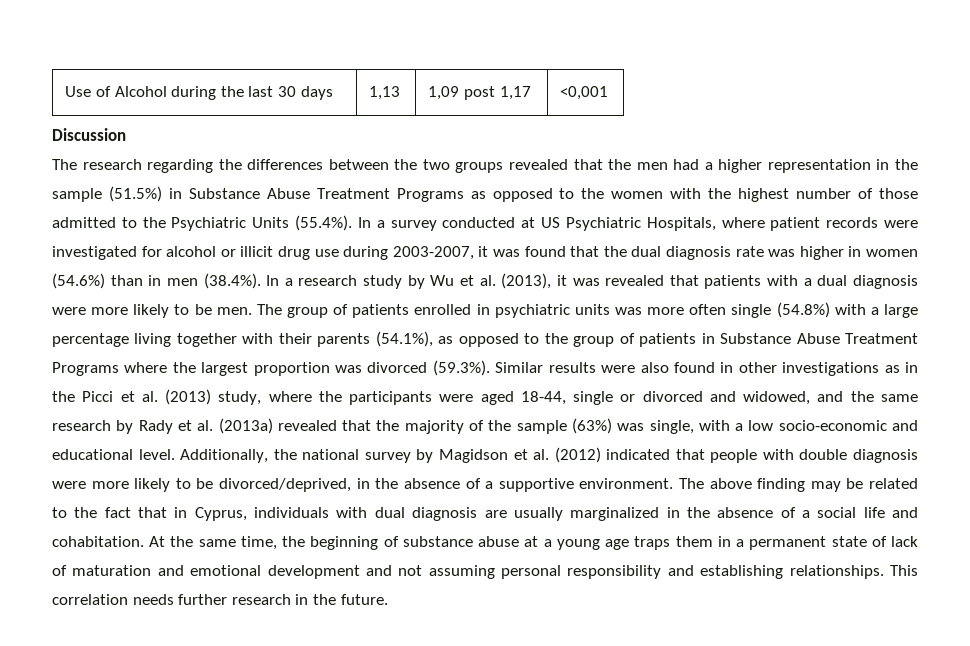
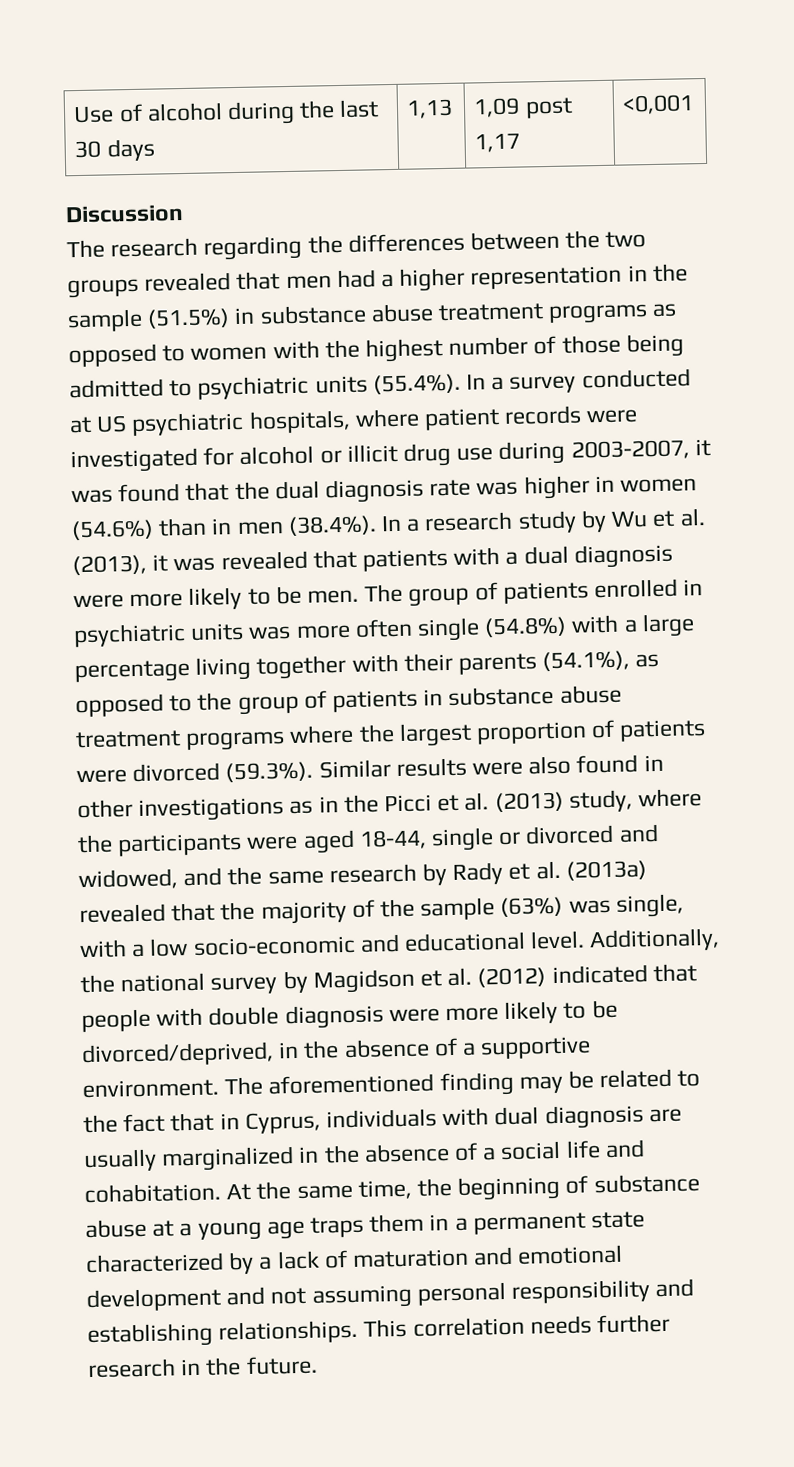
- Use of Alcohol during the last 30 days | 1,13 | 1,09 post 1,17 | <0,001
+ Use of alcohol during the last 30 days | 1,13 | 1,09 post 1,17 | <0,001
- The research regarding the differences between the two groups revealed that the men had a higher representation in the sample (51.5%) in Substance Abuse Treatment Programs as opposed to the women with the highest number of those admitted to the Psychiatric Units (55.4%). In a survey conducted at US Psychiatric Hospitals, where patient records were investigated for alcohol or illicit drug use during 2003-2007, it was found that the dual diagnosis rate was higher in women (54.6%) than in men (38.4%). In a research study by Wu et al. (2013), it was revealed that patients with a dual diagnosis were more likely to be men.
+ The research regarding the differences between the two groups revealed that men had a higher representation in the sample (51.5%) in substance abuse treatment programs as opposed to women with the highest number of those being admitted to psychiatric units (55.4%). In a survey conducted at US psychiatric hospitals, where patient records were investigated for alcohol or illicit drug use during 2003-2007, it was found that the dual diagnosis rate was higher in women (54.6%) than in men (38.4%). In a research study by Wu et al. (2013), it was revealed that patients with a dual diagnosis were more likely to be men.
- The group of patients enrolled in psychiatric units was more often single (54.8%) with a large percentage living together with their parents (54.1%), as opposed to the group of patients in Substance Abuse Treatment Programs where the largest proportion was divorced (59.3%). Similar results were also found in other investigations as in the Picci et al. (2013) study, where the participants were aged 18-44, single or divorced and widowed, and the same research by Rady et al. (2013a) revealed that the majority of the sample (63%) was single, with a low socio-economic and educational level.
+ The group of patients enrolled in psychiatric units was more often single (54.8%) with a large percentage living together with their parents (54.1%), as opposed to the group of patients in substance abuse treatment programs where the largest proportion of patients were divorced (59.3%). Similar results were also found in other investigations as in the Picci et al. (2013) study, where the participants were aged 18-44, single or divorced and widowed, and the same research by Rady et al. (2013a) revealed that the majority of the sample (63%) was single, with a low socio-economic and educational level.
- The above finding may be related to the fact that in Cyprus, individuals with dual diagnosis are usually marginalized in the absence of a social life and cohabitation.
+ The aforementioned finding may be related to the fact that in Cyprus, individuals with dual diagnosis are usually marginalized in the absence of a social life and cohabitation.
- At the same time, the beginning of substance abuse at a young age traps them in a permanent state of lack of maturation and emotional development and not assuming personal responsibility and establishing relationships.
+ At the same time, the beginning of substance abuse at a young age traps them in a permanent state characterized by a lack of maturation and emotional development and not assuming personal responsibility and establishing relationships.

